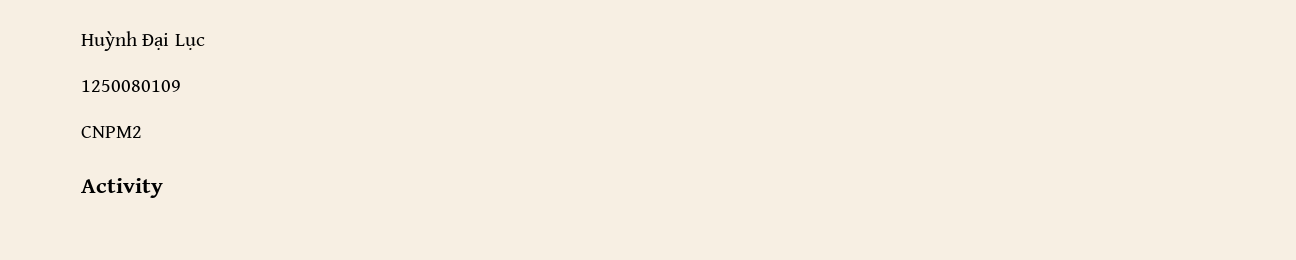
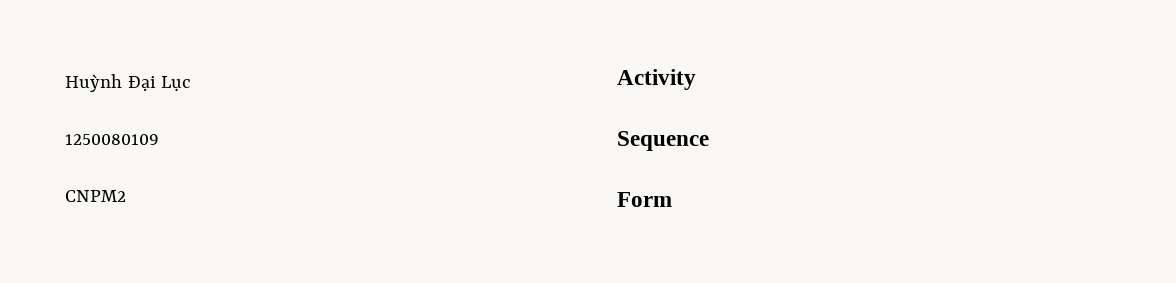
+ Sequence
+ Form

